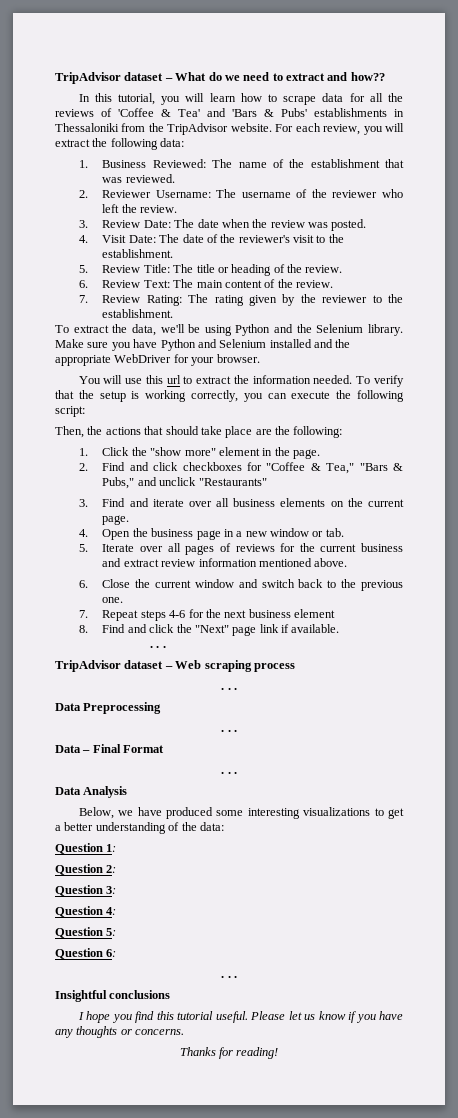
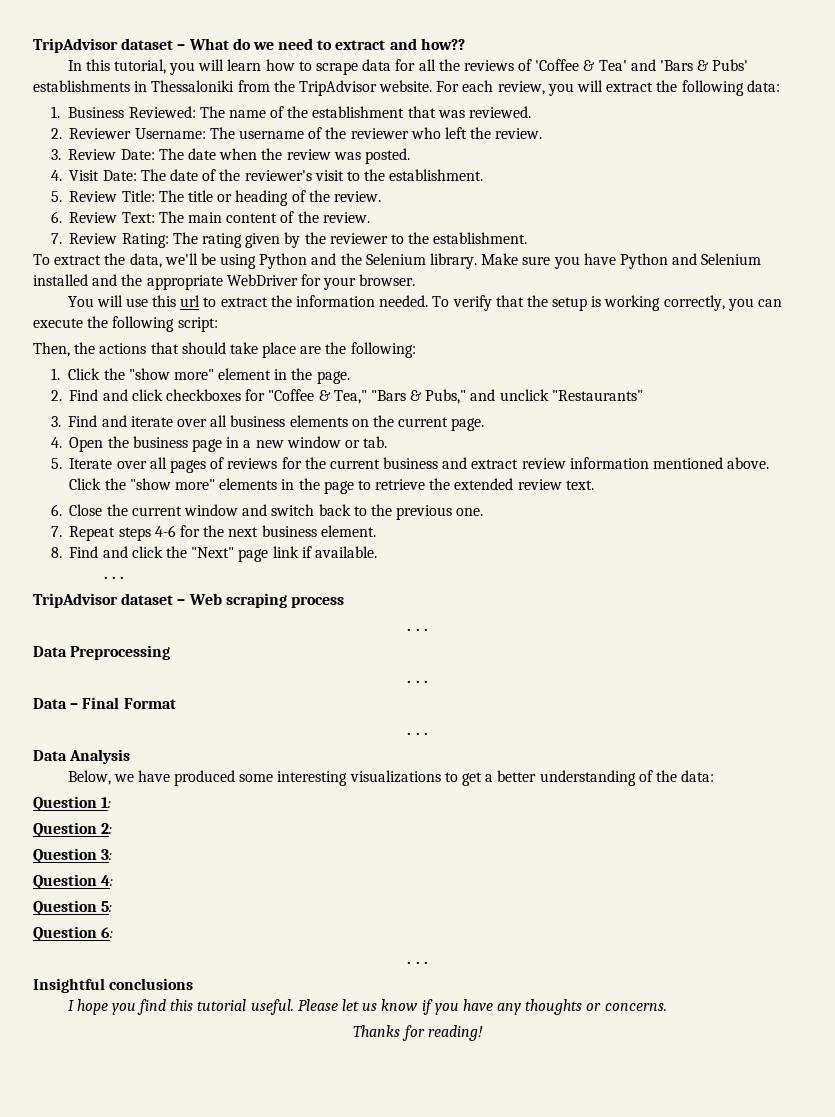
+ Click the "show more" elements in the page to retrieve the extended review text.
- 7. Repeat steps 4-6 for the next business element
+ 7. Repeat steps 4-6 for the next business element.

